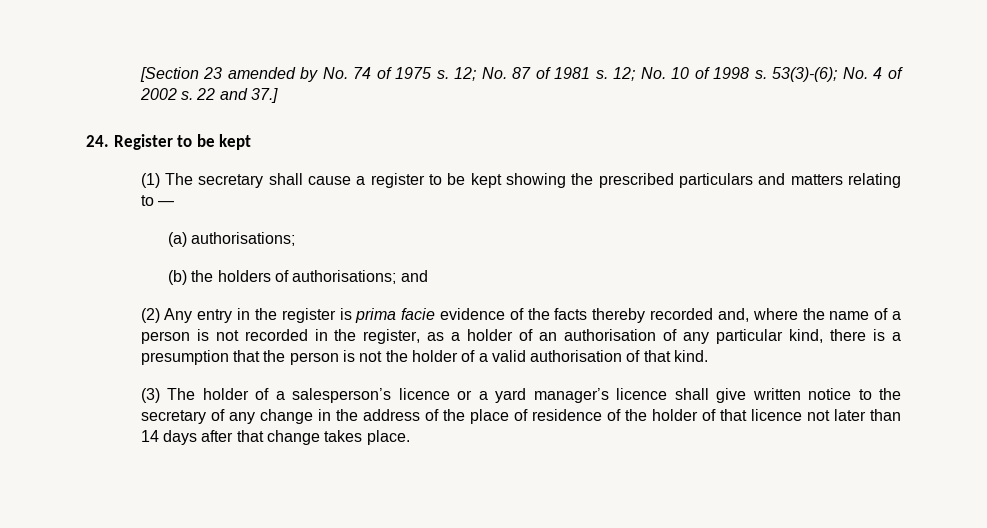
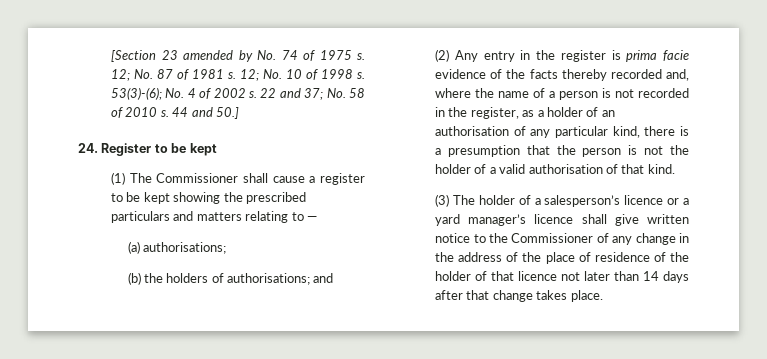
- 22 and 37.]
+ 22 and 37; No. 58 of 2010 s. 44 and 50.]
- (1) The secretary shall cause a register to be kept showing the prescribed particulars and matters relating to —
+ (1) The Commissioner shall cause a register to be kept showing the prescribed particulars and matters relating to —
- (3) The holder of a salesperson’s licence or a yard manager’s licence shall give written notice to the secretary of any change in the address of the place of residence of the holder of that licence not later than 14 days after that change takes place.
+ (3) The holder of a salesperson’s licence or a yard manager’s licence shall give written notice to the Commissioner of any change in the address of the place of residence of the holder of that licence not later than 14 days after that change takes place.

